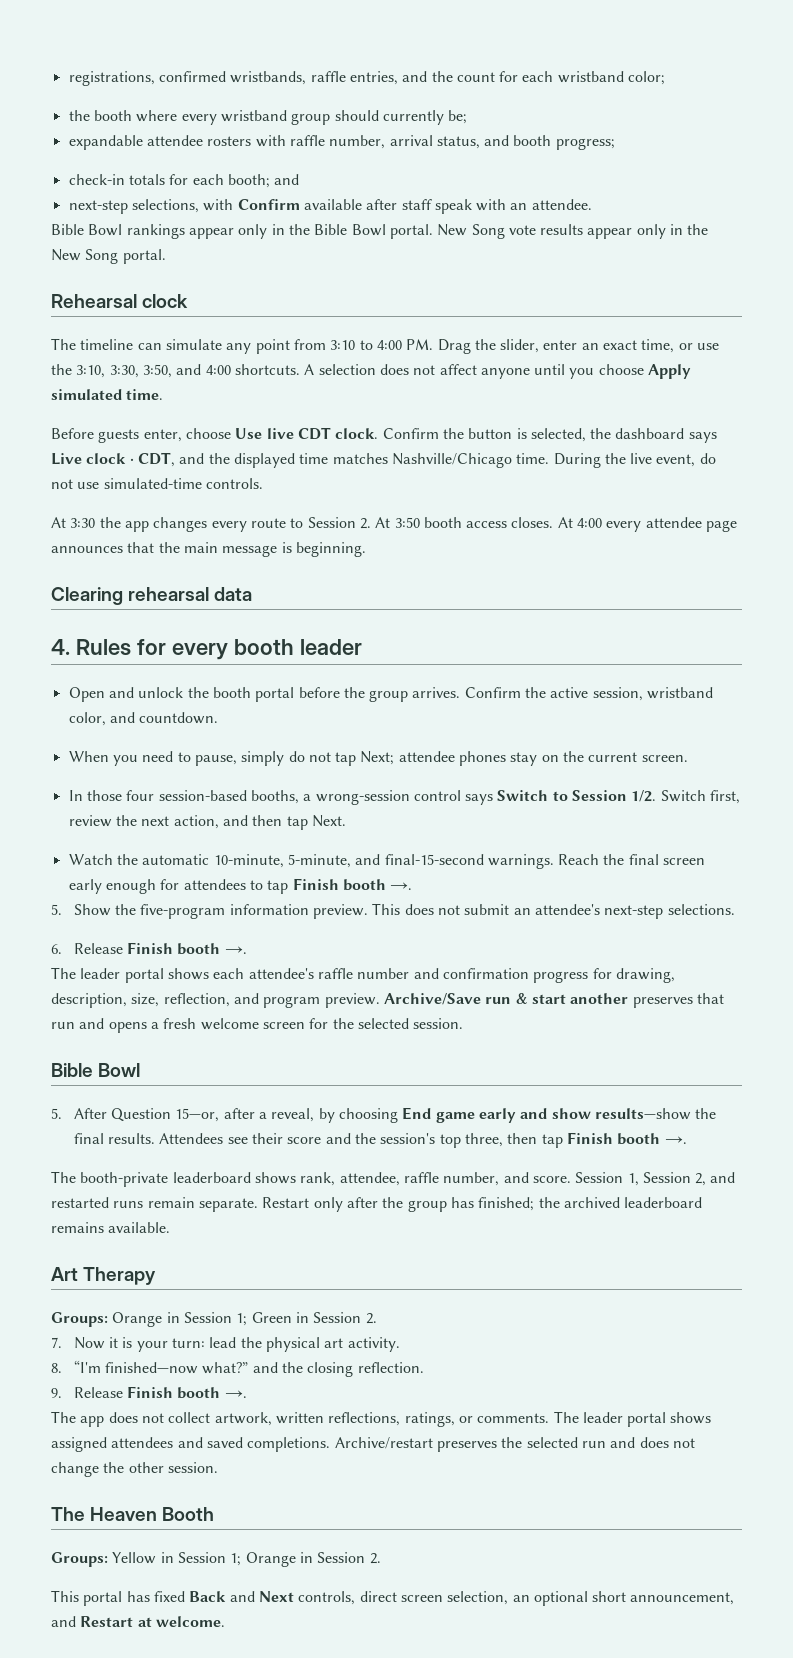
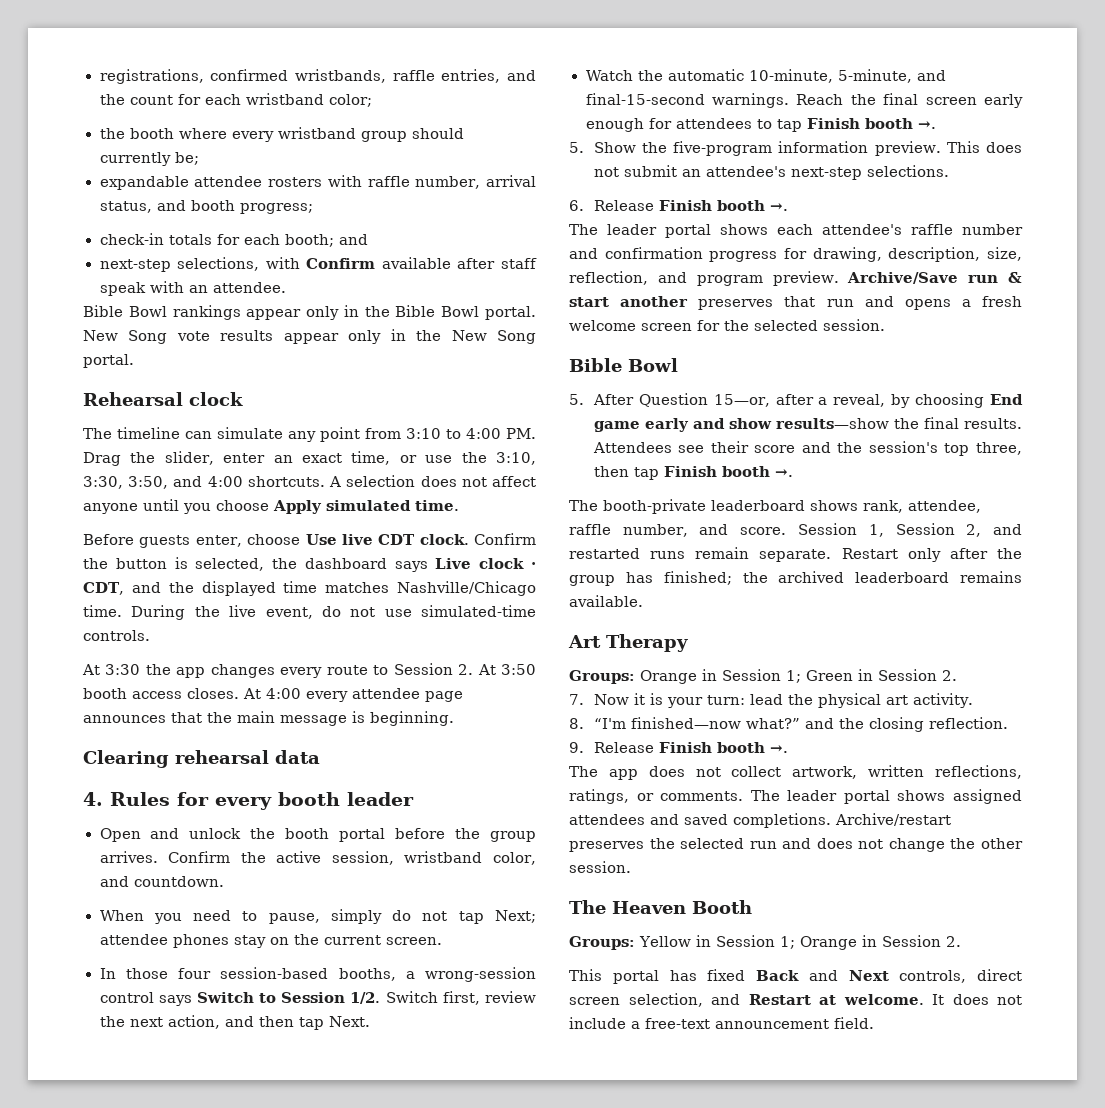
- This portal has fixed Back and Next controls, direct screen selection, an optional short announcement, and Restart at welcome.
+ This portal has fixed Back and Next controls, direct screen selection, and Restart at welcome. It does not include a free-text announcement field.

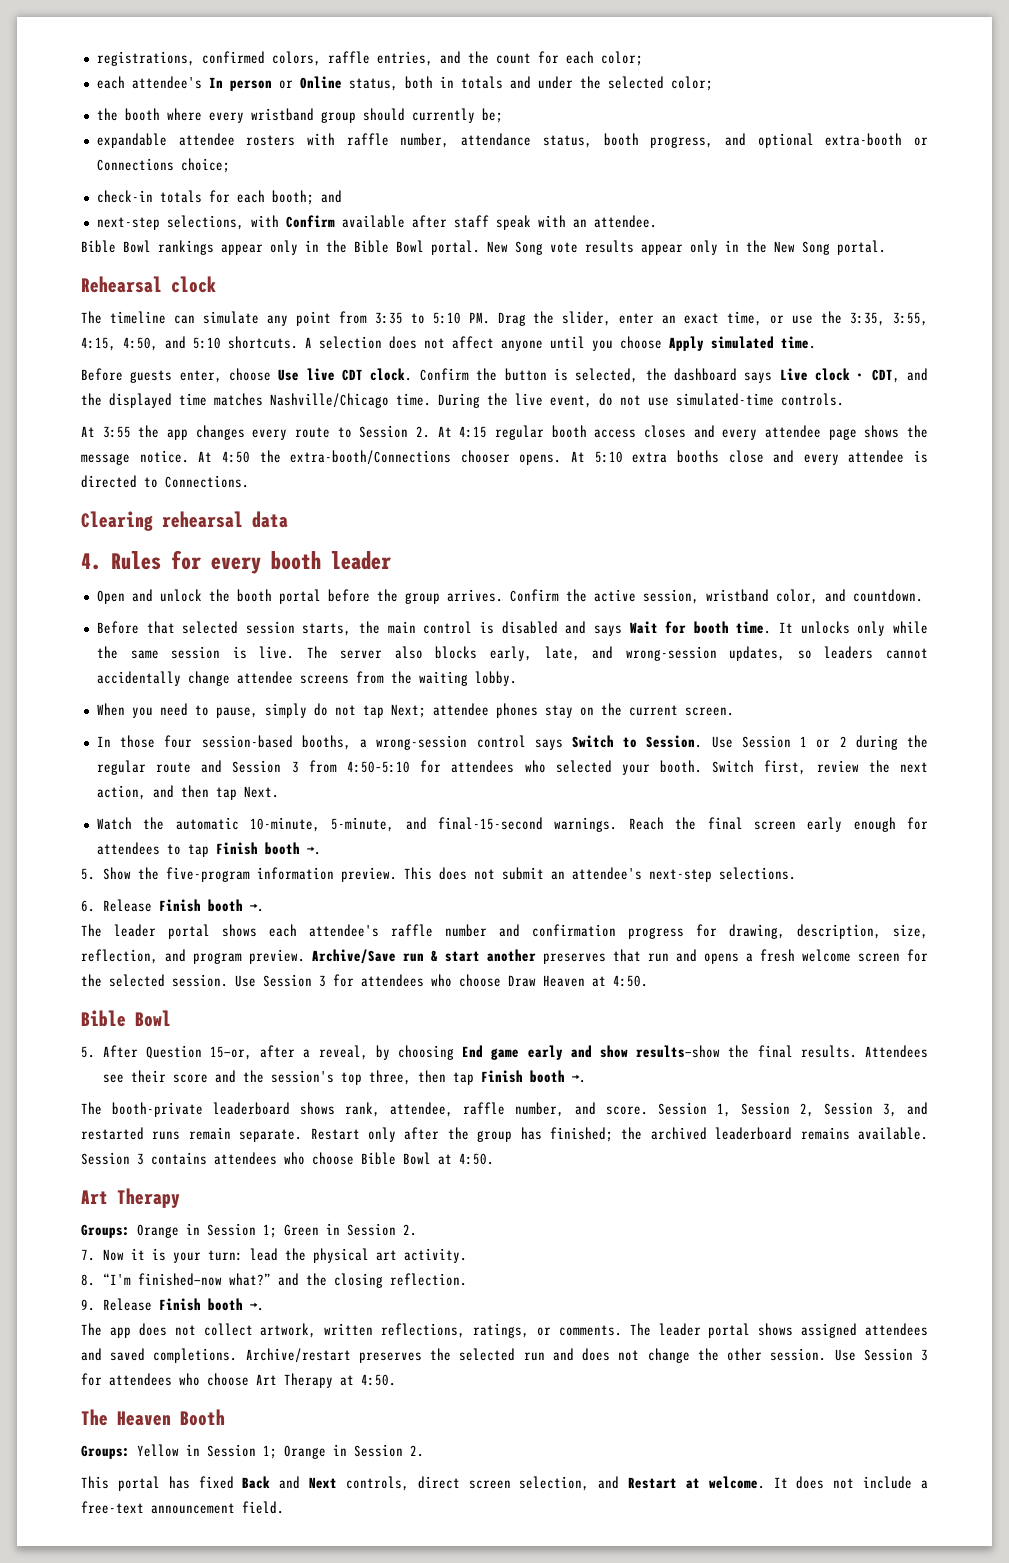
- registrations, confirmed wristbands, raffle entries, and the count for each wristband color;
+ registrations, confirmed colors, raffle entries, and the count for each color;
+ each attendee's In person or Online status, both in totals and under the selected color;
- expandable attendee rosters with raffle number, arrival status, and booth progress;
+ expandable attendee rosters with raffle number, attendance status, booth progress, and optional extra-booth or Connections choice;
- The timeline can simulate any point from 3:10 to 4:00 PM. Drag the slider, enter an exact time, or use the 3:10, 3:30, 3:50, and 4:00 shortcuts.
+ The timeline can simulate any point from 3:35 to 5:10 PM. Drag the slider, enter an exact time, or use the 3:35, 3:55, 4:15, 4:50, and 5:10 shortcuts.
- At 3:30 the app changes every route to Session 2. At 3:50 booth access closes. At 4:00 every attendee page announces that the main message is beginning.
+ At 3:55 the app changes every route to Session 2. At 4:15 regular booth access closes and every attendee page shows the message notice. At 4:50 the extra-booth/Connections chooser opens. At 5:10 extra booths close and every attendee is directed to Connections.
+ Before that selected session starts, the main control is disabled and says Wait for booth time. It unlocks only while the same session is live. The server also blocks early, late, and wrong-session updates, so leaders cannot accidentally change attendee screens from the waiting lobby.
- In those four session-based booths, a wrong-session control says Switch to Session 1/2.
+ In those four session-based booths, a wrong-session control says Switch to Session. Use Session 1 or 2 during the regular route and Session 3 from 4:50–5:10 for attendees who selected your booth.
+ Use Session 3 for attendees who choose Draw Heaven at 4:50.
- Session 1, Session 2, and restarted runs remain separate.
+ Session 1, Session 2, Session 3, and restarted runs remain separate.
+ Session 3 contains attendees who choose Bible Bowl at 4:50.
+ Use Session 3 for attendees who choose Art Therapy at 4:50.

